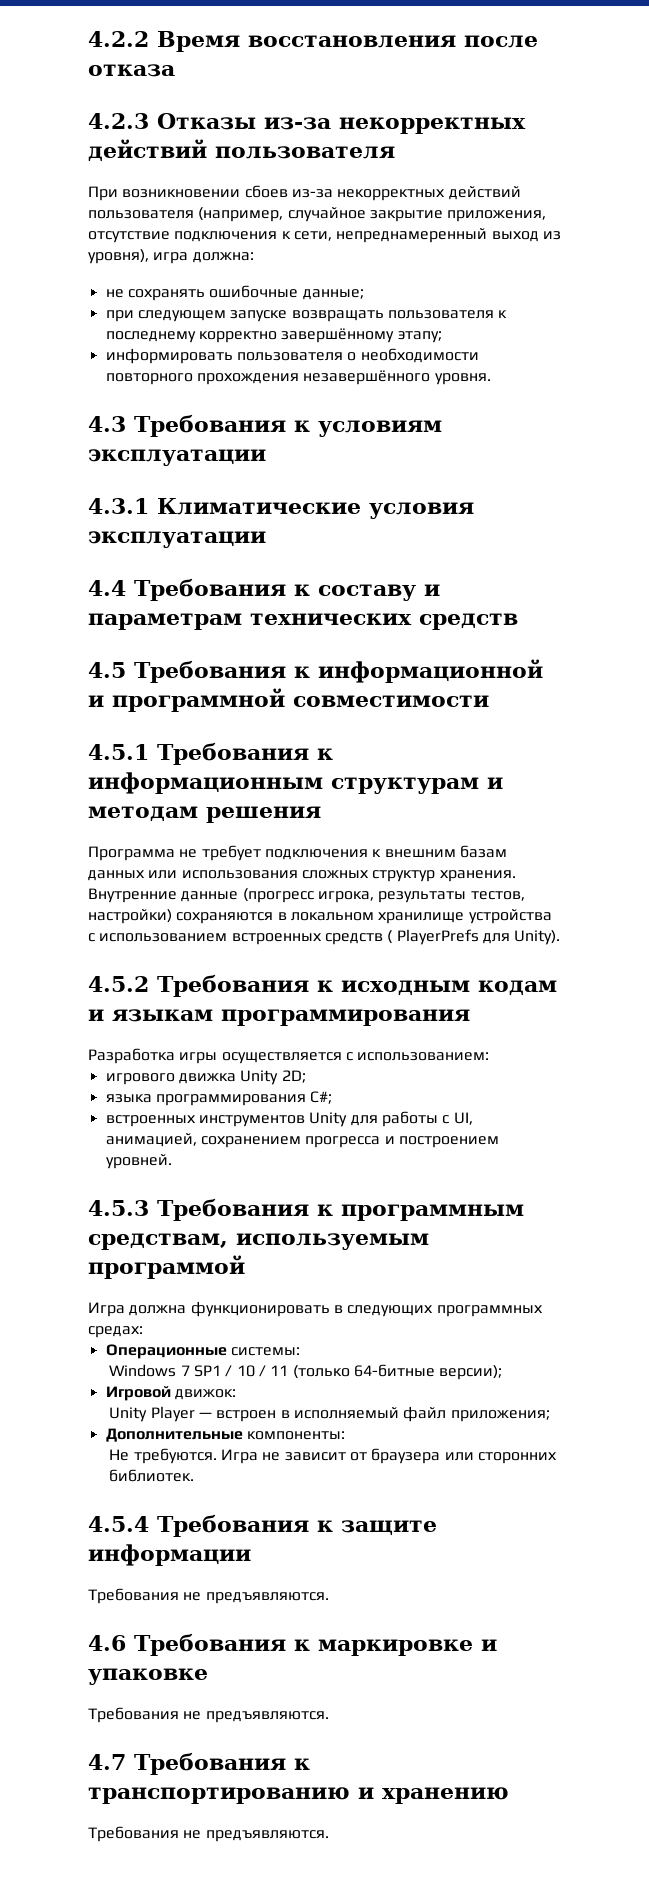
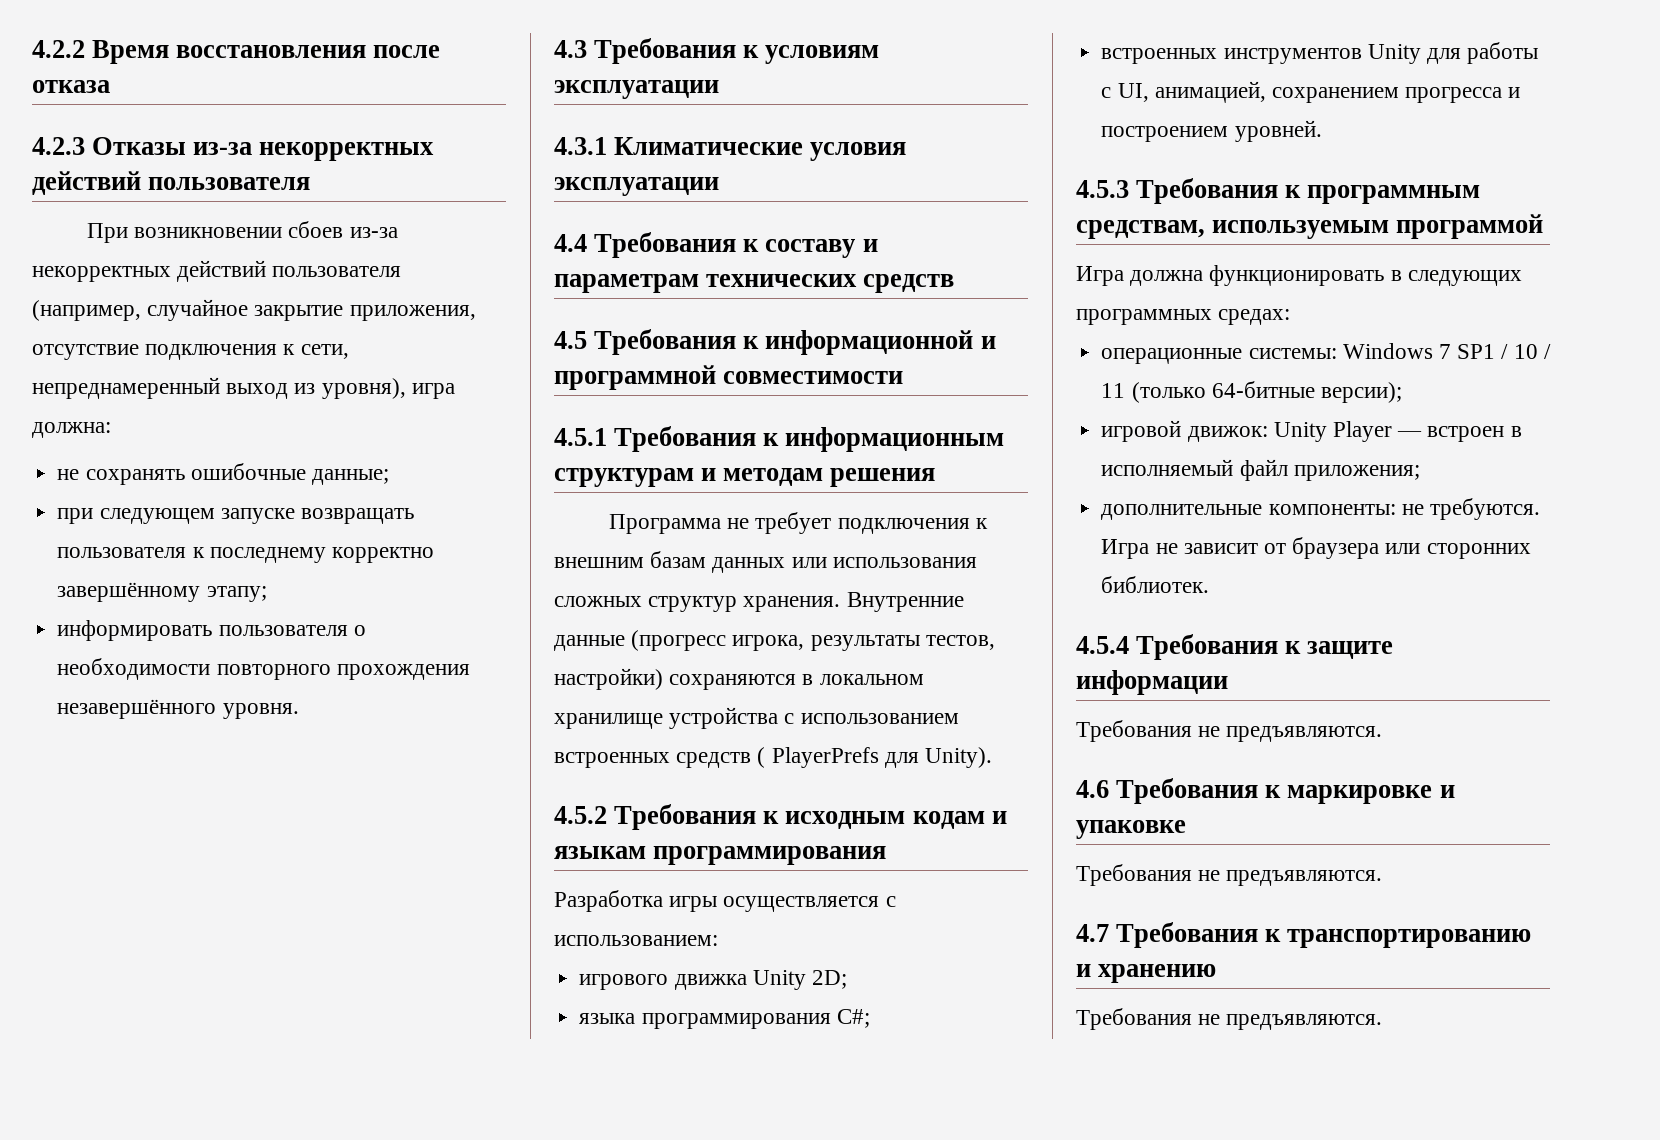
- Операционные системы:
- Windows 7 SP1 / 10 / 11 (только 64-битные версии);
+ операционные системы: Windows 7 SP1 / 10 / 11 (только 64-битные версии);
- Игровой движок:
- Unity Player — встроен в исполняемый файл приложения;
+ игровой движок: Unity Player — встроен в исполняемый файл приложения;
- Дополнительные компоненты:
- Не требуются.
+ дополнительные компоненты: не требуются.

